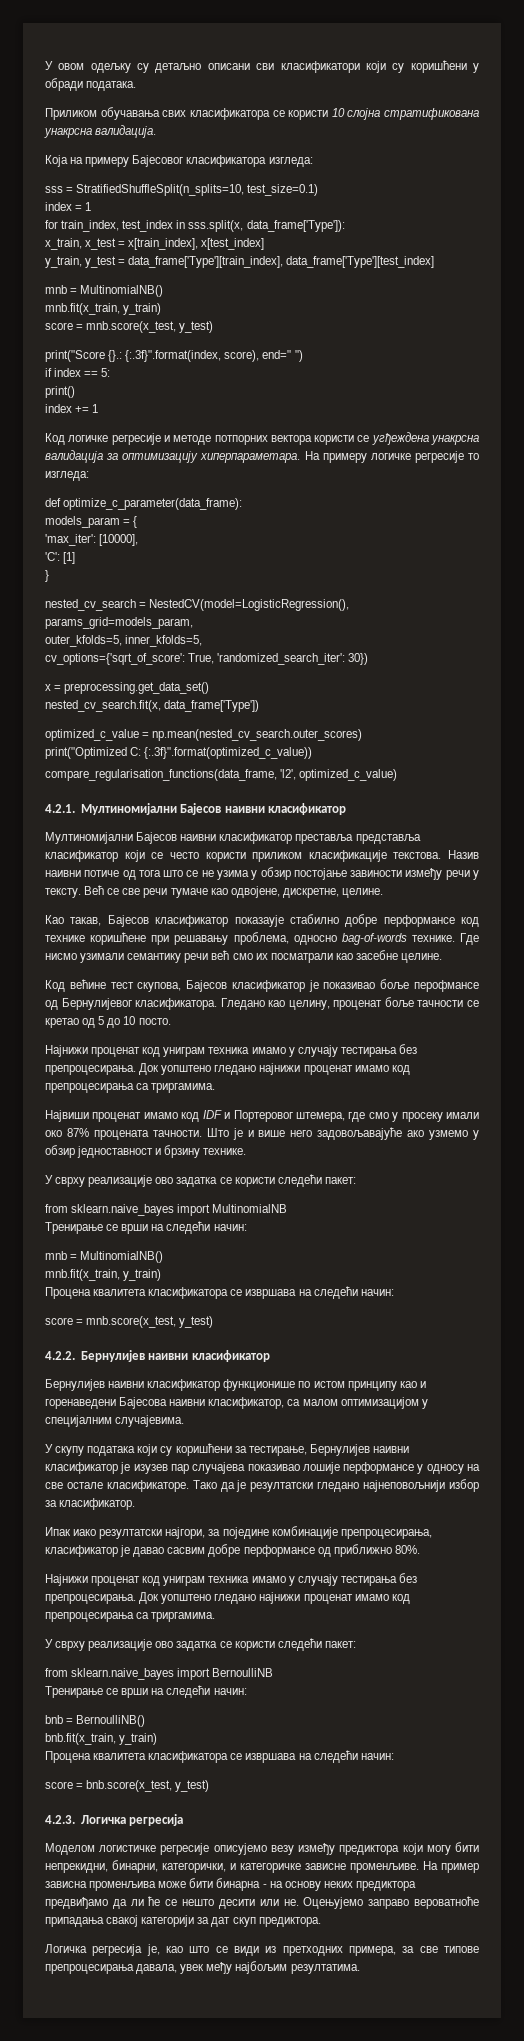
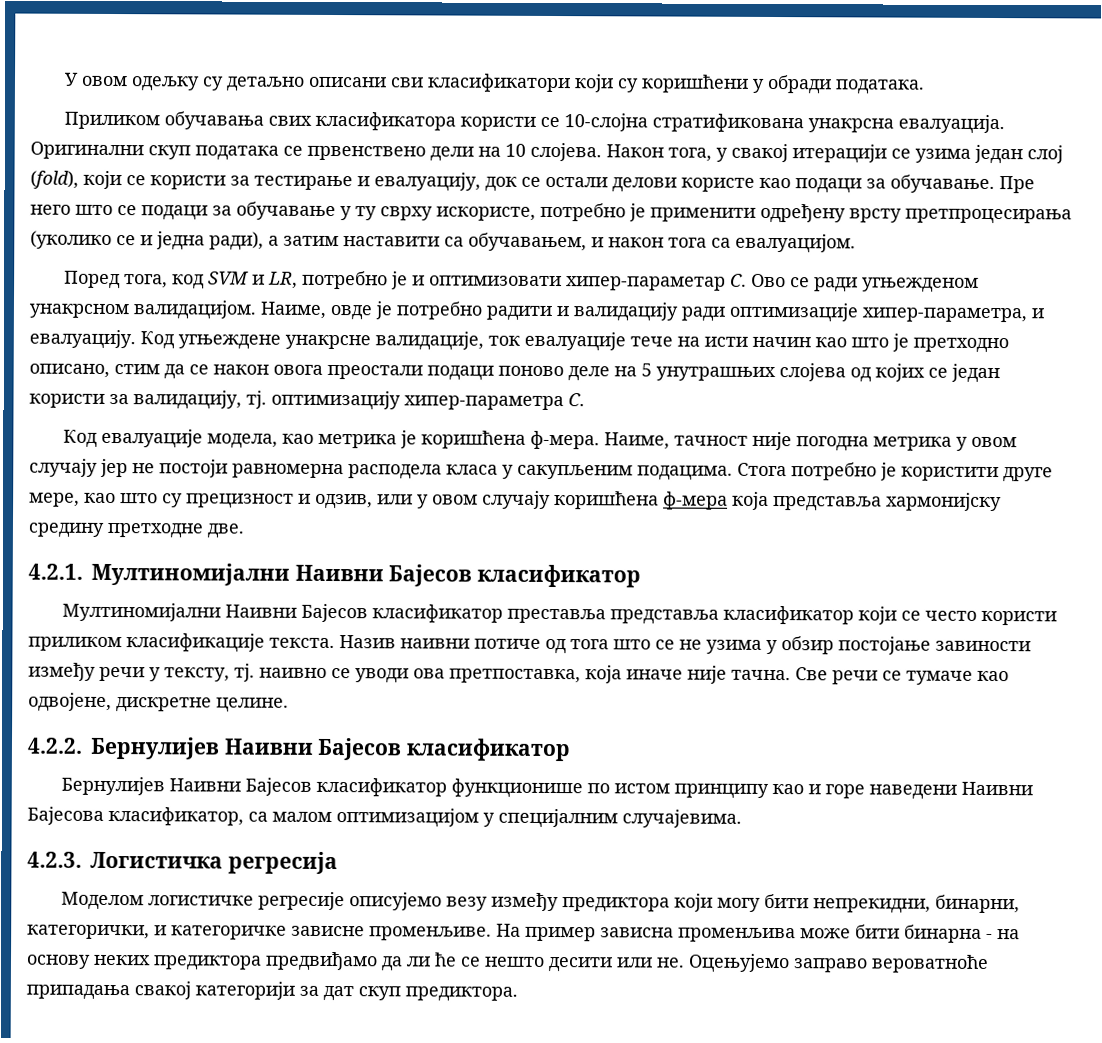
- Приликом обучавања свих класификатора се користи 10 слојна стратификована унакрсна валидација.
- Која на примеру Бајесовог класификатора изгледа:
- sss = StratifiedShuffleSplit(n_splits=10, test_size=0.1)
- index = 1
- for train_index, test_index in sss.split(x, data_frame['Type']):
- x_train, x_test = x[train_index], x[test_index]
- y_train, y_test = data_frame['Type'][train_index], data_frame['Type'][test_index]
- mnb = MultinomialNB()
- mnb.fit(x_train, y_train)
- score = mnb.score(x_test, y_test)
- print("Score {}.: {:.3f}".format(index, score), end=" ")
- if index == 5:
- print()
- index += 1
- Код логичке регресије и методе потпорних вектора користи се угђеждена унакрсна валидација за оптимизацију хиперпараметара. На примеру логичке регресије то изгледа:
- def optimize_c_parameter(data_frame):
- models_param = {
- 'max_iter': [10000],
- 'C': [1]
- }
- nested_cv_search = NestedCV(model=LogisticRegression(), params_grid=models_param,
- outer_kfolds=5, inner_kfolds=5,
- cv_options={'sqrt_of_score': True, 'randomized_search_iter': 30})
- x = preprocessing.get_data_set()
- nested_cv_search.fit(x, data_frame['Type'])
- optimized_c_value = np.mean(nested_cv_search.outer_scores)
- print("Optimized C: {:.3f}".format(optimized_c_value))
- compare_regularisation_functions(data_frame, 'l2', optimized_c_value)
+ Приликом обучавања свих класификатора користи се 10-слојна стратификована унакрсна евалуација. Оригинални скуп података се првенствено дели на 10 слојева. Након тога, у свакој итерацији се узима један слој (fold), који се користи за тестирање и евалуацију, док се остали делови користе као подаци за обучавање. Пре него што се подаци за обучавање у ту сврху искористе, потребно је применити одређену врсту претпроцесирања (уколико се и једна ради), а затим наставити са обучавањем, и након тога са евалуацијом.
+ Поред тога, код SVM и LR, потребно је и оптимизовати хипер-параметар C. Ово се ради угњежденом унакрсном валидацијом. Наиме, овде је потребно радити и валидацију ради оптимизације хипер-параметра, и евалуацију. Код угњеждене унакрсне валидације, ток евалуације тече на исти начин као што је претходно описано, стим да се након овога преостали подаци поново деле на 5 унутрашњих слојева од којих се један користи за валидацију, тј. оптимизацију хипер-параметра C.
+ Код евалуације модела, као метрика је коришћена ф-мера. Наиме, тачност није погодна метрика у овом случају јер не постоји равномерна расподела класа у сакупљеним подацима. Стога потребно је користити друге мере, као што су прецизност и одзив, или у овом случају коришћена ф-мера која представља хармонијску средину претходне две.
- 4.2.1. Мултиномијални Бајесов наивни класификатор
+ 4.2.1. Мултиномијални Наивни Бајесов класификатор
- Мултиномијални Бајесов наивни класификатор преставља представља класификатор који се често користи приликом класификације текстова.
+ Мултиномијални Наивни Бајесов класификатор преставља представља класификатор који се често користи приликом класификације текста.
- Назив наивни потиче од тога што се не узима у обзир постојање завиности између речи у тексту. Већ се све речи тумаче као одвојене, дискретне, целине.
- Као такав, Бајесов класификатор показаује стабилно добре перформансе код технике коришћене при решавању проблема, односно bag-of-words технике. Где нисмо узимали семантику речи већ смо их посматрали као засебне целине.
- Код већине тест скупова, Бајесов класификатор је показивао боље перофмансе од Бернулијевог класификатора. Гледано као целину, проценат боље тачности се кретао од 5 до 10 посто.
- Најнижи проценат код униграм техника имамо у случају тестирања без препроцесирања. Док уопштено гледано најнижи проценат имамо код препроцесирања са триргамима.
- Највиши проценат имамо код IDF и Портеровог штемера, где смо у просеку имали око 87% процената тачности. Што је и више него задовољавајуће ако узмемо у обзир једноставност и брзину технике.
- У сврху реализације ово задатка се користи следећи пакет:
- from sklearn.naive_bayes import MultinomialNB
- Тренирање се врши на следећи начин:
- mnb = MultinomialNB()
- mnb.fit(x_train, y_train)
- Процена квалитета класификатора се извршава на следећи начин:
- score = mnb.score(x_test, y_test)
+ Назив наивни потиче од тога што се не узима у обзир постојање завиности између речи у тексту, тј. наивно се уводи ова претпоставка, која иначе није тачна. Све речи се тумаче као одвојене, дискретне целине.
- 4.2.2. Бернулијев наивни класификатор
+ 4.2.2. Бернулијев Наивни Бајесов класификатор
- Бернулијев наивни класификатор функционише по истом принципу као и горенаведени Бајесова наивни класификатор, са малом оптимизацијом у специјалним случајевима.
+ Бернулијев Наивни Бајесов класификатор функционише по истом принципу као и горе наведени Наивни Бајесова класификатор, са малом оптимизацијом у специјалним случајевима.
- У скупу података који су коришћени за тестирање, Бернулијев наивни класификатор је изузев пар случајева показивао лошије перформансе у односу на све остале класификаторе. Тако да је резултатски гледано најнеповољнији избор за класификатор.
- Ипак иако резултатски најгори, за поједине комбинације препроцесирања, класификатор је давао сасвим добре перформансе од приближно 80%.
- Најнижи проценат код униграм техника имамо у случају тестирања без препроцесирања. Док уопштено гледано најнижи проценат имамо код препроцесирања са триргамима.
- У сврху реализације ово задатка се користи следећи пакет:
- from sklearn.naive_bayes import BernoulliNB
- Тренирање се врши на следећи начин:
- bnb = BernoulliNB()
- bnb.fit(x_train, y_train)
- Процена квалитета класификатора се извршава на следећи начин:
- score = bnb.score(x_test, y_test)
- 4.2.3. Логичка регресија
+ 4.2.3. Логистичка регресија
- Логичка регресија је, као што се види из претходних примера, за све типове препроцесирања давала, увек међу најбољим резултатима.

